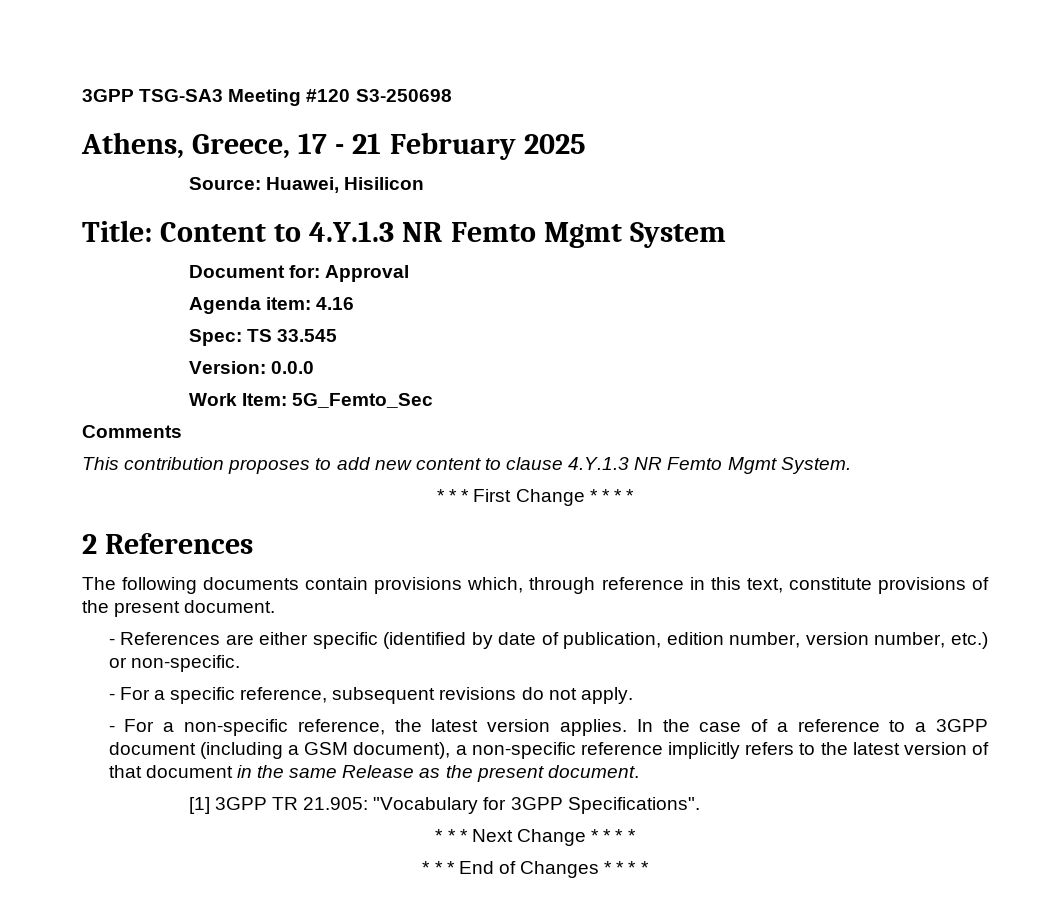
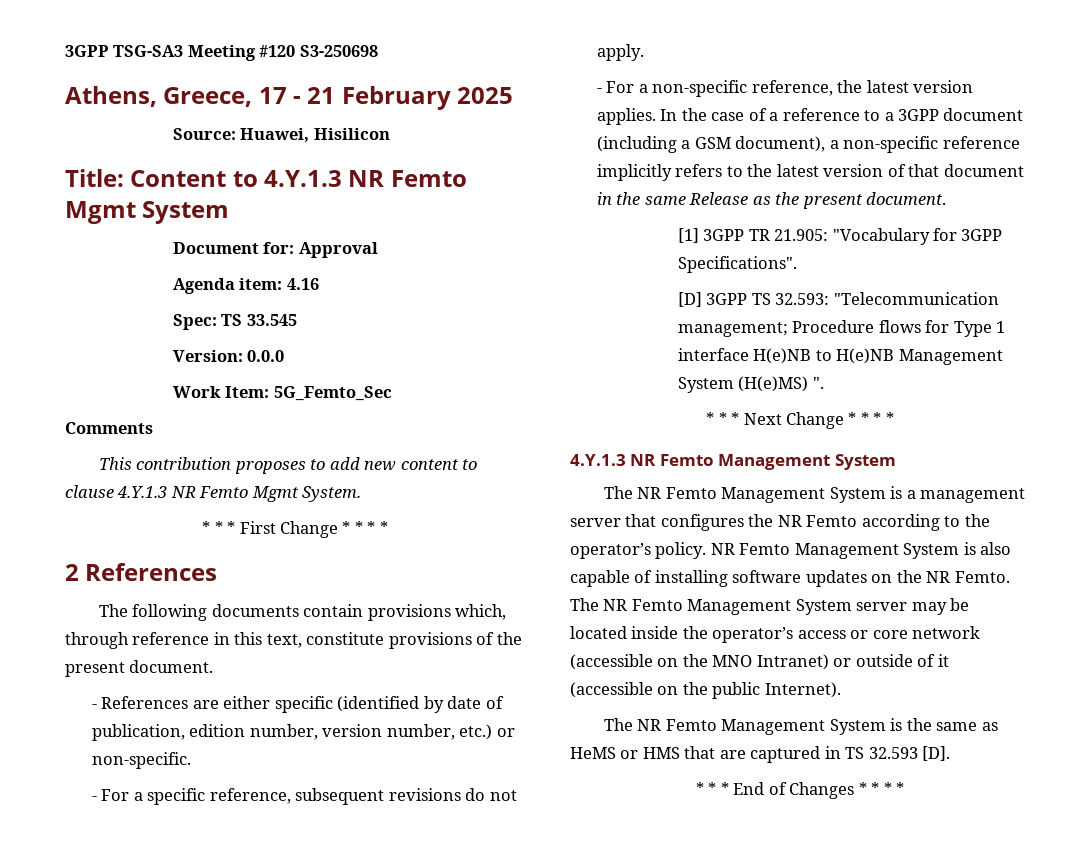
+ [D] 3GPP TS 32.593: "Telecommunication management; Procedure flows for Type 1 interface H(e)NB to H(e)NB Management System (H(e)MS) ".
+ 4.Y.1.3 NR Femto Management System
+ The NR Femto Management System is a management server that configures the NR Femto according to the operator’s policy. NR Femto Management System is also capable of installing software updates on the NR Femto. The NR Femto Management System server may be located inside the operator’s access or core network (accessible on the MNO Intranet) or outside of it (accessible on the public Internet).
+ The NR Femto Management System is the same as HeMS or HMS that are captured in TS 32.593 [D].

